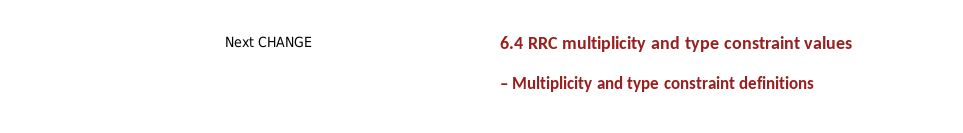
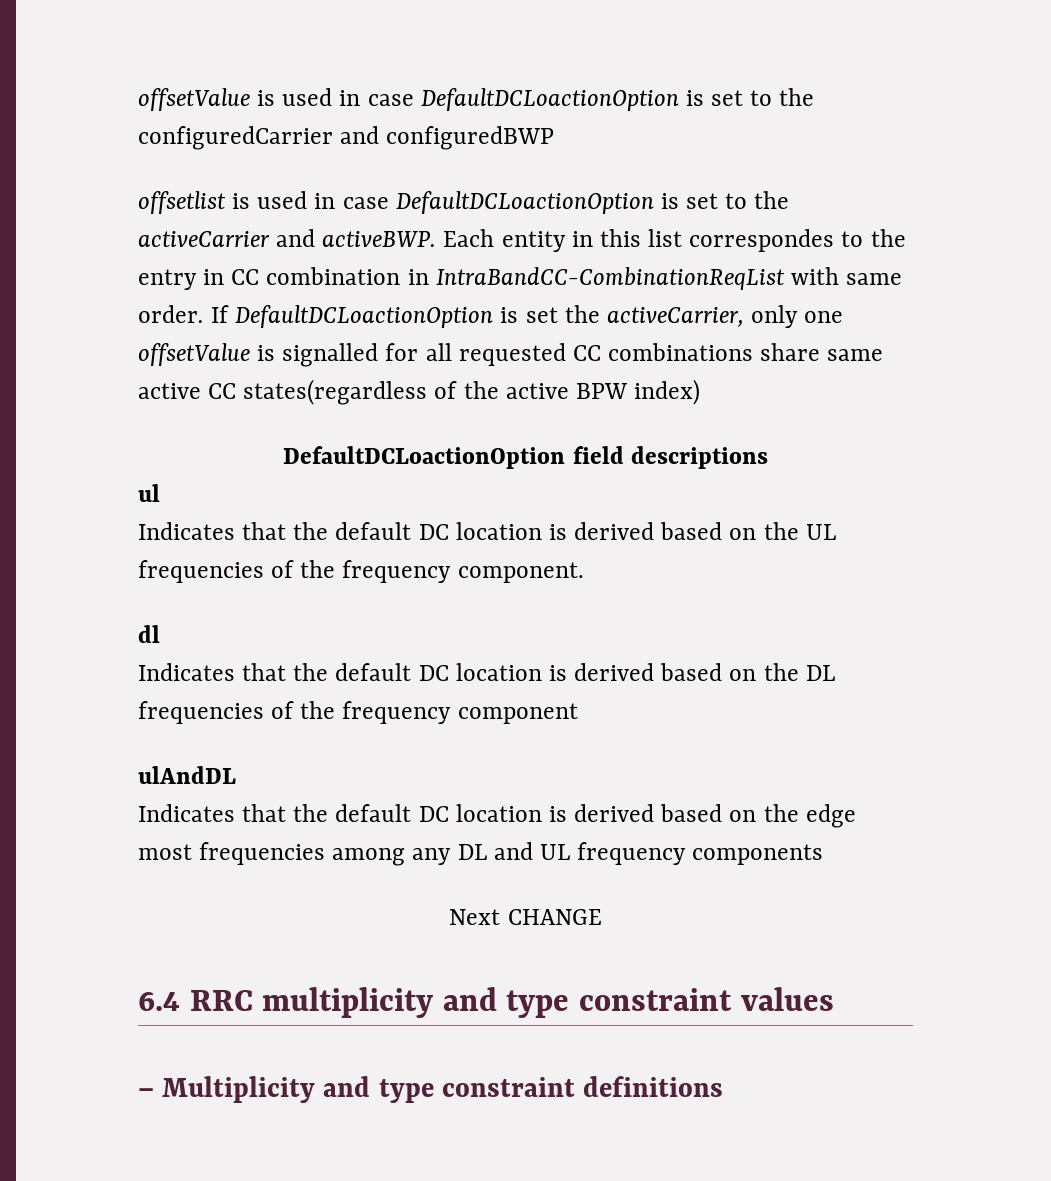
+ offsetValue is used in case DefaultDCLoactionOption is set to the configuredCarrier and configuredBWP
+ offsetlist is used in case DefaultDCLoactionOption is set to the activeCarrier and activeBWP. Each entity in this list correspondes to the entry in CC combination in IntraBandCC-CombinationReqList with same order. If DefaultDCLoactionOption is set the activeCarrier, only one offsetValue is signalled for all requested CC combinations share same active CC states(regardless of the active BPW index)
+ DefaultDCLoactionOption field descriptions
+ ul
+ Indicates that the default DC location is derived based on the UL frequencies of the frequency component.
+ dl
+ Indicates that the default DC location is derived based on the DL frequencies of the frequency component
+ ulAndDL
+ Indicates that the default DC location is derived based on the edge most frequencies among any DL and UL frequency components

